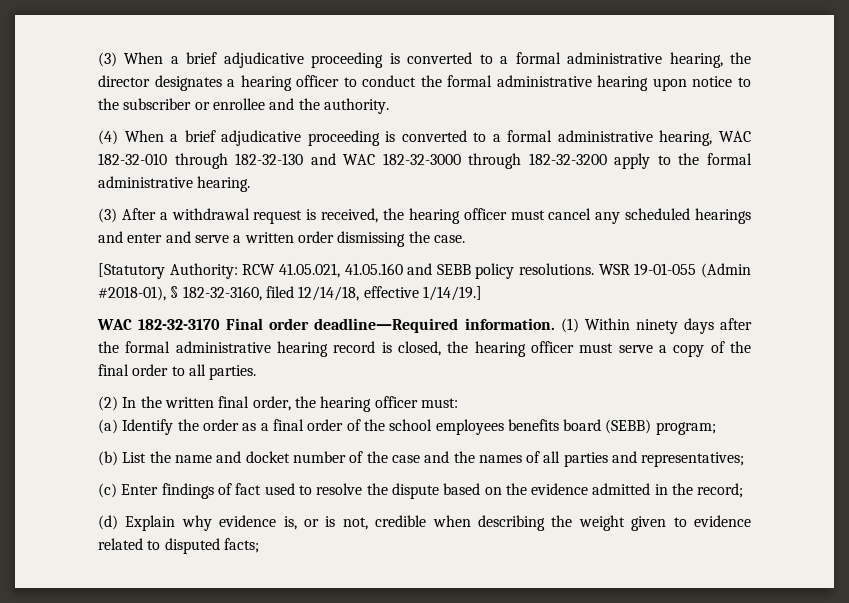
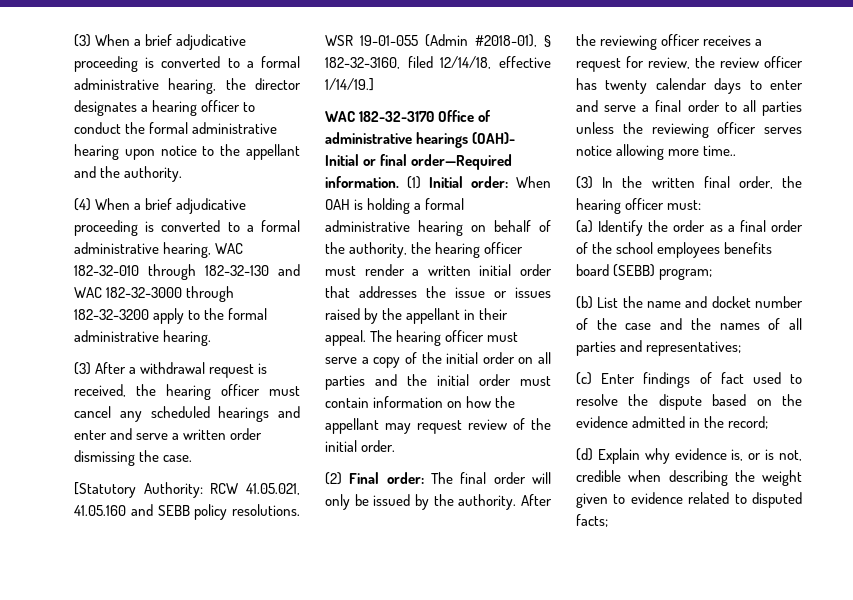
- (3) When a brief adjudicative proceeding is converted to a formal administrative hearing, the director designates a hearing officer to conduct the formal administrative hearing upon notice to the subscriber or enrollee and the authority.
+ (3) When a brief adjudicative proceeding is converted to a formal administrative hearing, the director designates a hearing officer to conduct the formal administrative hearing upon notice to the appellant and the authority.
- WAC 182-32-3170 Final order deadline—Required information. (1) Within ninety days after the formal administrative hearing record is closed, the hearing officer must serve a copy of the final order to all parties.
- (2) In the written final order, the hearing officer must:
+ WAC 182-32-3170 Office of administrative hearings (OAH)- Initial or final order—Required information. (1) Initial order: When OAH is holding a formal administrative hearing on behalf of the authority, the hearing officer must render a written initial order that addresses the issue or issues raised by the appellant in their appeal. The hearing officer must serve a copy of the initial order on all parties and the initial order must contain information on how the appellant may request review of the initial order.
+ (2) Final order: The final order will only be issued by the authority. After the reviewing officer receives a request for review, the review officer has twenty calendar days to enter and serve a final order to all parties unless the reviewing officer serves notice allowing more time..
+ (3) In the written final order, the hearing officer must:

